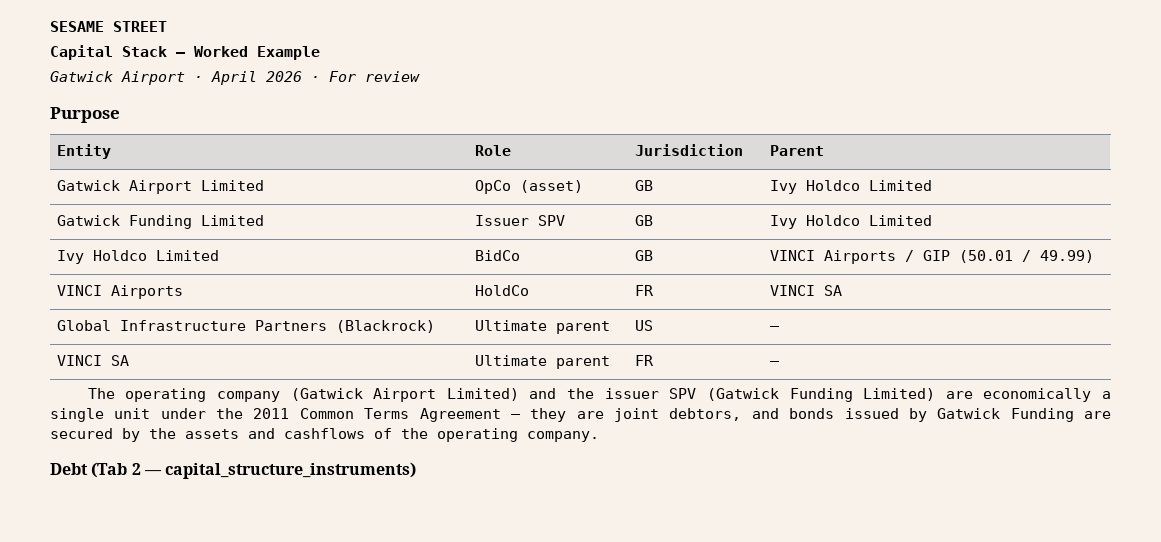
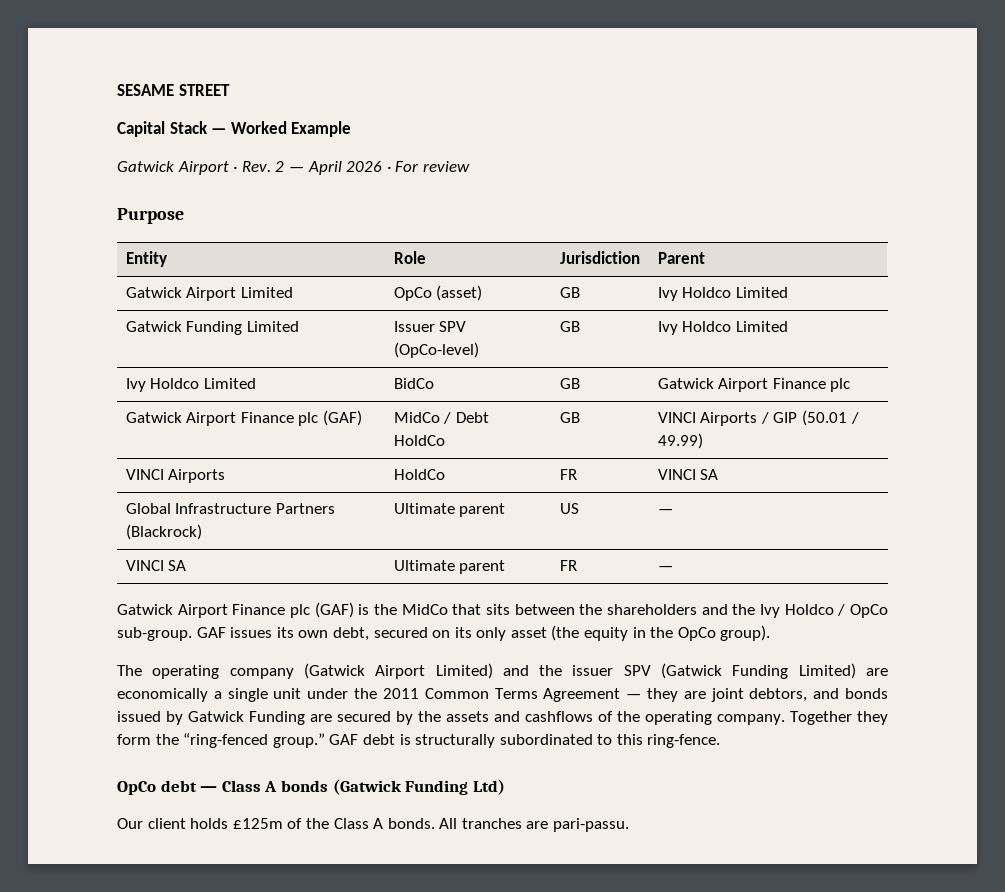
- Gatwick Airport · April 2026 · For review
+ Gatwick Airport · Rev. 2 — April 2026 · For review
- Gatwick Funding Limited | Issuer SPV | GB | Ivy Holdco Limited
+ Gatwick Funding Limited | Issuer SPV (OpCo-level) | GB | Ivy Holdco Limited
- Ivy Holdco Limited | BidCo | GB | VINCI Airports / GIP (50.01 / 49.99)
+ Ivy Holdco Limited | BidCo | GB | Gatwick Airport Finance plc
+ Gatwick Airport Finance plc (GAF) | MidCo / Debt HoldCo | GB | VINCI Airports / GIP (50.01 / 49.99)
+ Gatwick Airport Finance plc (GAF) is the MidCo that sits between the shareholders and the Ivy Holdco / OpCo sub-group. GAF issues its own debt, secured on its only asset (the equity in the OpCo group).
- The operating company (Gatwick Airport Limited) and the issuer SPV (Gatwick Funding Limited) are economically a single unit under the 2011 Common Terms Agreement — they are joint debtors, and bonds issued by Gatwick Funding are secured by the assets and cashflows of the operating company.
- Debt (Tab 2 — capital_structure_instruments)
+ The operating company (Gatwick Airport Limited) and the issuer SPV (Gatwick Funding Limited) are economically a single unit under the 2011 Common Terms Agreement — they are joint debtors, and bonds issued by Gatwick Funding are secured by the assets and cashflows of the operating company. Together they form the “ring-fenced group.” GAF debt is structurally subordinated to this ring-fence.
+ OpCo debt — Class A bonds (Gatwick Funding Ltd)
+ Our client holds £125m of the Class A bonds. All tranches are pari-passu.

